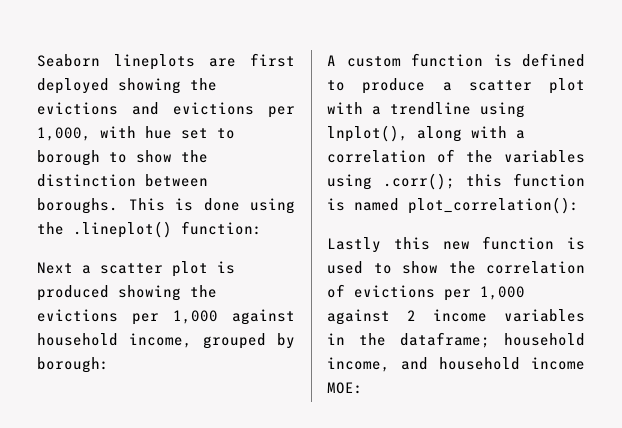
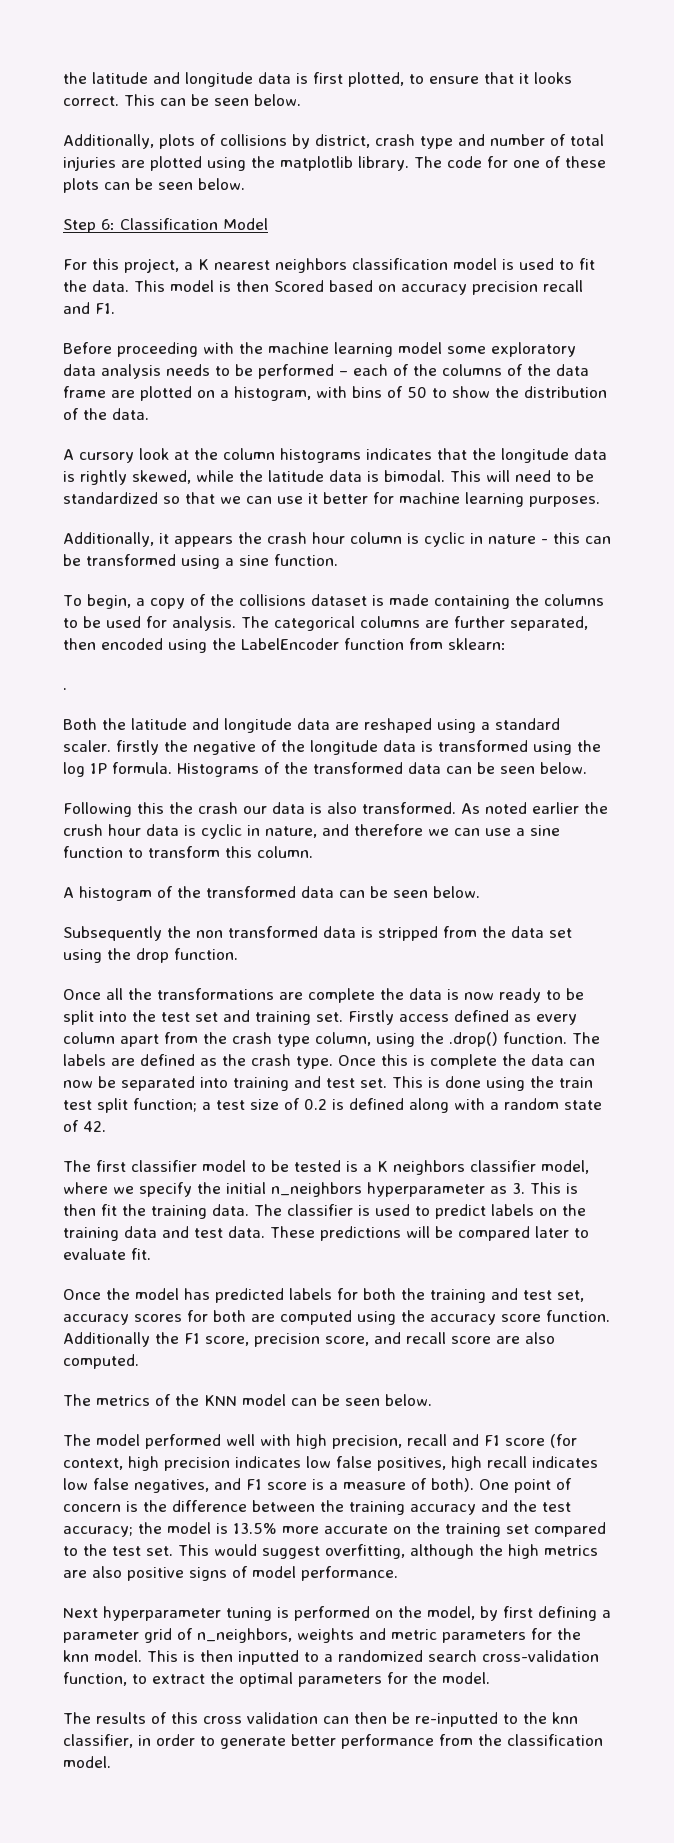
- Seaborn lineplots are first deployed showing the evictions and evictions per 1,000, with hue set to borough to show the distinction between boroughs.
+ the latitude and longitude data is first plotted, to ensure that it looks correct. This can be seen below.
+ Additionally, plots of collisions by district, crash type and number of total injuries are plotted using the matplotlib library. The code for one of these plots can be seen below.
+ Step 6: Classification Model
+ For this project, a K nearest neighbors classification model is used to fit the data. This model is then Scored based on accuracy precision recall and F1.
+ Before proceeding with the machine learning model some exploratory data analysis needs to be performed – each of the columns of the data frame are plotted on a histogram, with bins of 50 to show the distribution of the data.
+ A cursory look at the column histograms indicates that the longitude data is rightly skewed, while the latitude data is bimodal. This will need to be standardized so that we can use it better for machine learning purposes.
+ Additionally, it appears the crash hour column is cyclic in nature - this can be transformed using a sine function.
+ To begin, a copy of the collisions dataset is made containing the columns to be used for analysis. The categorical columns are further separated, then encoded using the LabelEncoder function from sklearn:
+ .
+ Both the latitude and longitude data are reshaped using a standard scaler. firstly the negative of the longitude data is transformed using the log 1P formula. Histograms of the transformed data can be seen below.
+ Following this the crash our data is also transformed. As noted earlier the crush hour data is cyclic in nature, and therefore we can use a sine function to transform this column.
+ A histogram of the transformed data can be seen below.
+ Subsequently the non transformed data is stripped from the data set using the drop function.
+ Once all the transformations are complete the data is now ready to be split into the test set and training set. Firstly access defined as every column apart from the crash type column, using the .drop() function. The labels are defined as the crash type. Once this is complete the data can now be separated into training and test set.
- This is done using the .lineplot() function:
- Next a scatter plot is produced showing the evictions per 1,000 against household income, grouped by borough:
- A custom function is defined to produce a scatter plot with a trendline using lnplot(), along with a correlation of the variables using .corr(); this function is named plot_correlation():
- Lastly this new function is used to show the correlation of evictions per 1,000 against 2 income variables in the dataframe; household income, and household income MOE:
+ This is done using the train test split function; a test size of 0.2 is defined along with a random state of 42.
+ The first classifier model to be tested is a K neighbors classifier model, where we specify the initial n_neighbors hyperparameter as 3. This is then fit the training data. The classifier is used to predict labels on the training data and test data. These predictions will be compared later to evaluate fit.
+ Once the model has predicted labels for both the training and test set, accuracy scores for both are computed using the accuracy score function. Additionally the F1 score, precision score, and recall score are also computed.
+ The metrics of the KNN model can be seen below.
+ The model performed well with high precision, recall and F1 score (for context, high precision indicates low false positives, high recall indicates low false negatives, and F1 score is a measure of both). One point of concern is the difference between the training accuracy and the test accuracy; the model is 13.5% more accurate on the training set compared to the test set. This would suggest overfitting, although the high metrics are also positive signs of model performance.
+ Next hyperparameter tuning is performed on the model, by first defining a parameter grid of n_neighbors, weights and metric parameters for the knn model. This is then inputted to a randomized search cross-validation function, to extract the optimal parameters for the model.
+ The results of this cross validation can then be re-inputted to the knn classifier, in order to generate better performance from the classification model.

